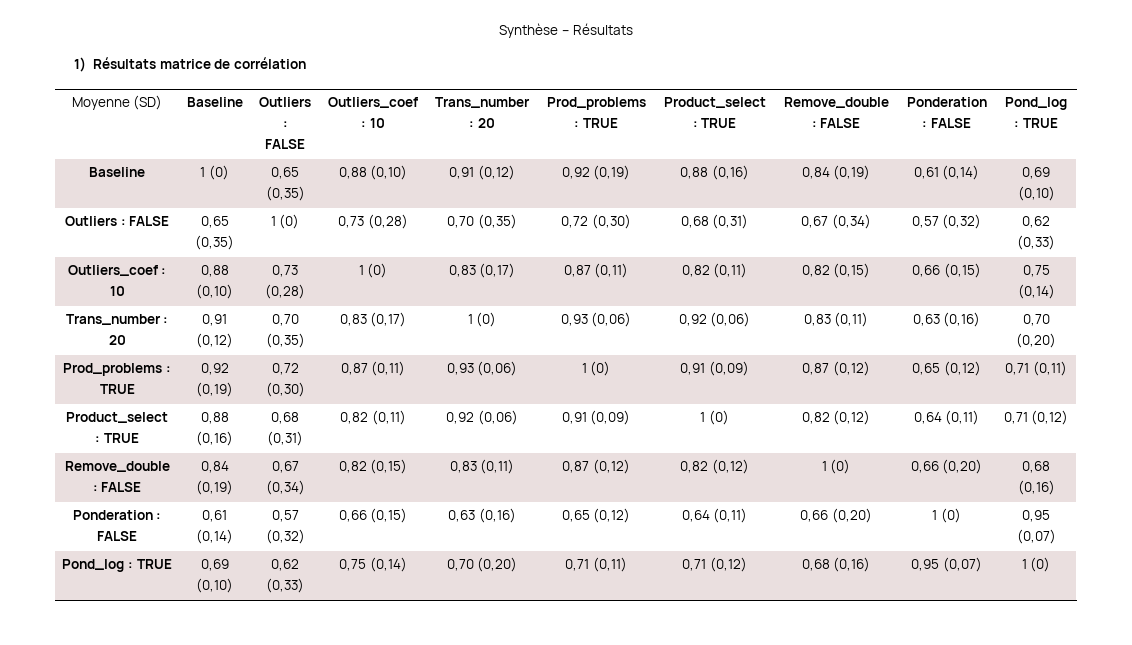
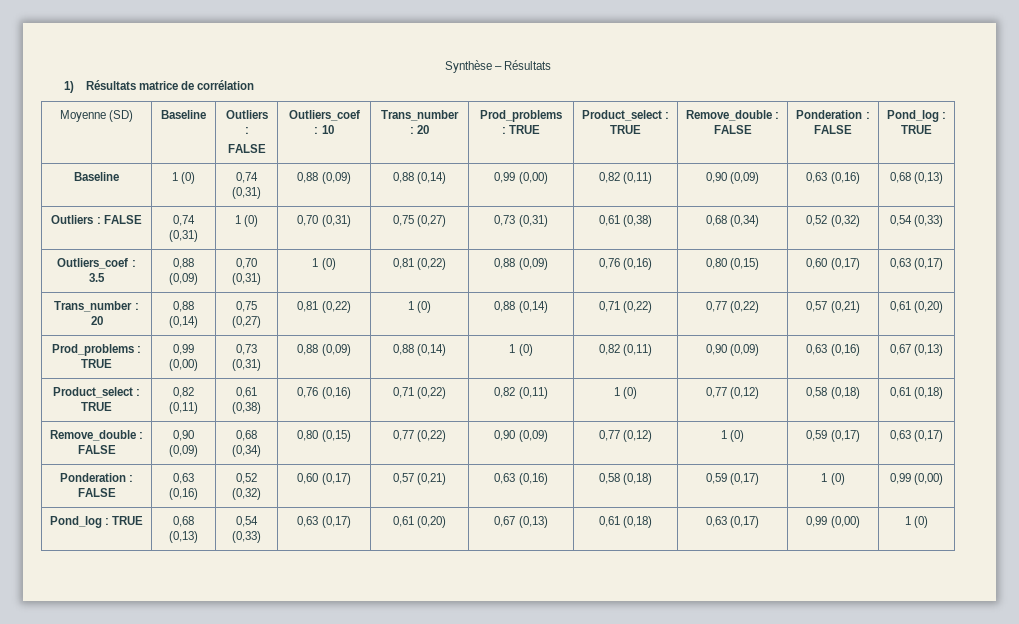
- Baseline | 1 (0) | 0,65 (0,35) | 0,88 (0,10) | 0,91 (0,12) | 0,92 (0,19) | 0,88 (0,16) | 0,84 (0,19) | 0,61 (0,14) | 0,69 (0,10)
+ Baseline | 1 (0) | 0,74 (0,31) | 0,88 (0,09) | 0,88 (0,14) | 0,99 (0,00) | 0,82 (0,11) | 0,90 (0,09) | 0,63 (0,16) | 0,68 (0,13)
- Outliers : FALSE | 0,65 (0,35) | 1 (0) | 0,73 (0,28) | 0,70 (0,35) | 0,72 (0,30) | 0,68 (0,31) | 0,67 (0,34) | 0,57 (0,32) | 0,62 (0,33)
+ Outliers : FALSE | 0,74 (0,31) | 1 (0) | 0,70 (0,31) | 0,75 (0,27) | 0,73 (0,31) | 0,61 (0,38) | 0,68 (0,34) | 0,52 (0,32) | 0,54 (0,33)
- Outliers_coef : 10 | 0,88 (0,10) | 0,73 (0,28) | 1 (0) | 0,83 (0,17) | 0,87 (0,11) | 0,82 (0,11) | 0,82 (0,15) | 0,66 (0,15) | 0,75 (0,14)
- Trans_number : 20 | 0,91 (0,12) | 0,70 (0,35) | 0,83 (0,17) | 1 (0) | 0,93 (0,06) | 0,92 (0,06) | 0,83 (0,11) | 0,63 (0,16) | 0,70 (0,20)
- Prod_problems : TRUE | 0,92 (0,19) | 0,72 (0,30) | 0,87 (0,11) | 0,93 (0,06) | 1 (0) | 0,91 (0,09) | 0,87 (0,12) | 0,65 (0,12) | 0,71 (0,11)
- Product_select : TRUE | 0,88 (0,16) | 0,68 (0,31) | 0,82 (0,11) | 0,92 (0,06) | 0,91 (0,09) | 1 (0) | 0,82 (0,12) | 0,64 (0,11) | 0,71 (0,12)
- Remove_double : FALSE | 0,84 (0,19) | 0,67 (0,34) | 0,82 (0,15) | 0,83 (0,11) | 0,87 (0,12) | 0,82 (0,12) | 1 (0) | 0,66 (0,20) | 0,68 (0,16)
- Ponderation : FALSE | 0,61 (0,14) | 0,57 (0,32) | 0,66 (0,15) | 0,63 (0,16) | 0,65 (0,12) | 0,64 (0,11) | 0,66 (0,20) | 1 (0) | 0,95 (0,07)
+ Outliers_coef : 3.5 | 0,88 (0,09) | 0,70 (0,31) | 1 (0) | 0,81 (0,22) | 0,88 (0,09) | 0,76 (0,16) | 0,80 (0,15) | 0,60 (0,17) | 0,63 (0,17)
+ Trans_number : 20 | 0,88 (0,14) | 0,75 (0,27) | 0,81 (0,22) | 1 (0) | 0,88 (0,14) | 0,71 (0,22) | 0,77 (0,22) | 0,57 (0,21) | 0,61 (0,20)
+ Prod_problems : TRUE | 0,99 (0,00) | 0,73 (0,31) | 0,88 (0,09) | 0,88 (0,14) | 1 (0) | 0,82 (0,11) | 0,90 (0,09) | 0,63 (0,16) | 0,67 (0,13)
+ Product_select : TRUE | 0,82 (0,11) | 0,61 (0,38) | 0,76 (0,16) | 0,71 (0,22) | 0,82 (0,11) | 1 (0) | 0,77 (0,12) | 0,58 (0,18) | 0,61 (0,18)
+ Remove_double : FALSE | 0,90 (0,09) | 0,68 (0,34) | 0,80 (0,15) | 0,77 (0,22) | 0,90 (0,09) | 0,77 (0,12) | 1 (0) | 0,59 (0,17) | 0,63 (0,17)
+ Ponderation : FALSE | 0,63 (0,16) | 0,52 (0,32) | 0,60 (0,17) | 0,57 (0,21) | 0,63 (0,16) | 0,58 (0,18) | 0,59 (0,17) | 1 (0) | 0,99 (0,00)
- Pond_log : TRUE | 0,69 (0,10) | 0,62 (0,33) | 0,75 (0,14) | 0,70 (0,20) | 0,71 (0,11) | 0,71 (0,12) | 0,68 (0,16) | 0,95 (0,07) | 1 (0)
+ Pond_log : TRUE | 0,68 (0,13) | 0,54 (0,33) | 0,63 (0,17) | 0,61 (0,20) | 0,67 (0,13) | 0,61 (0,18) | 0,63 (0,17) | 0,99 (0,00) | 1 (0)

